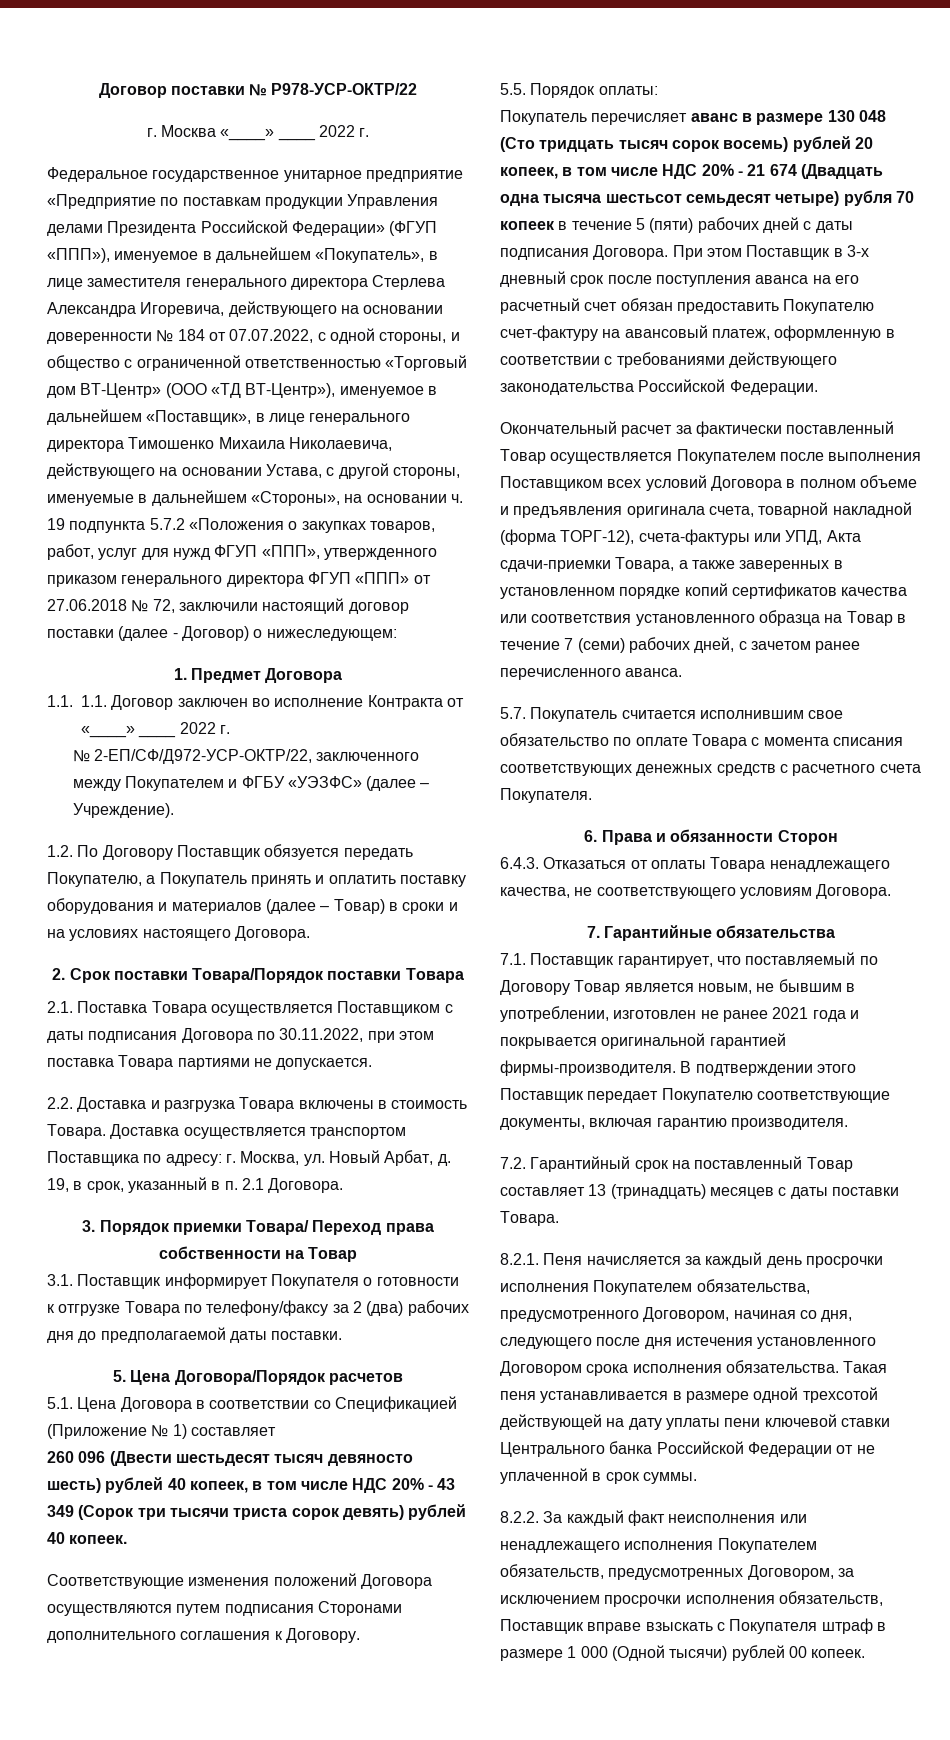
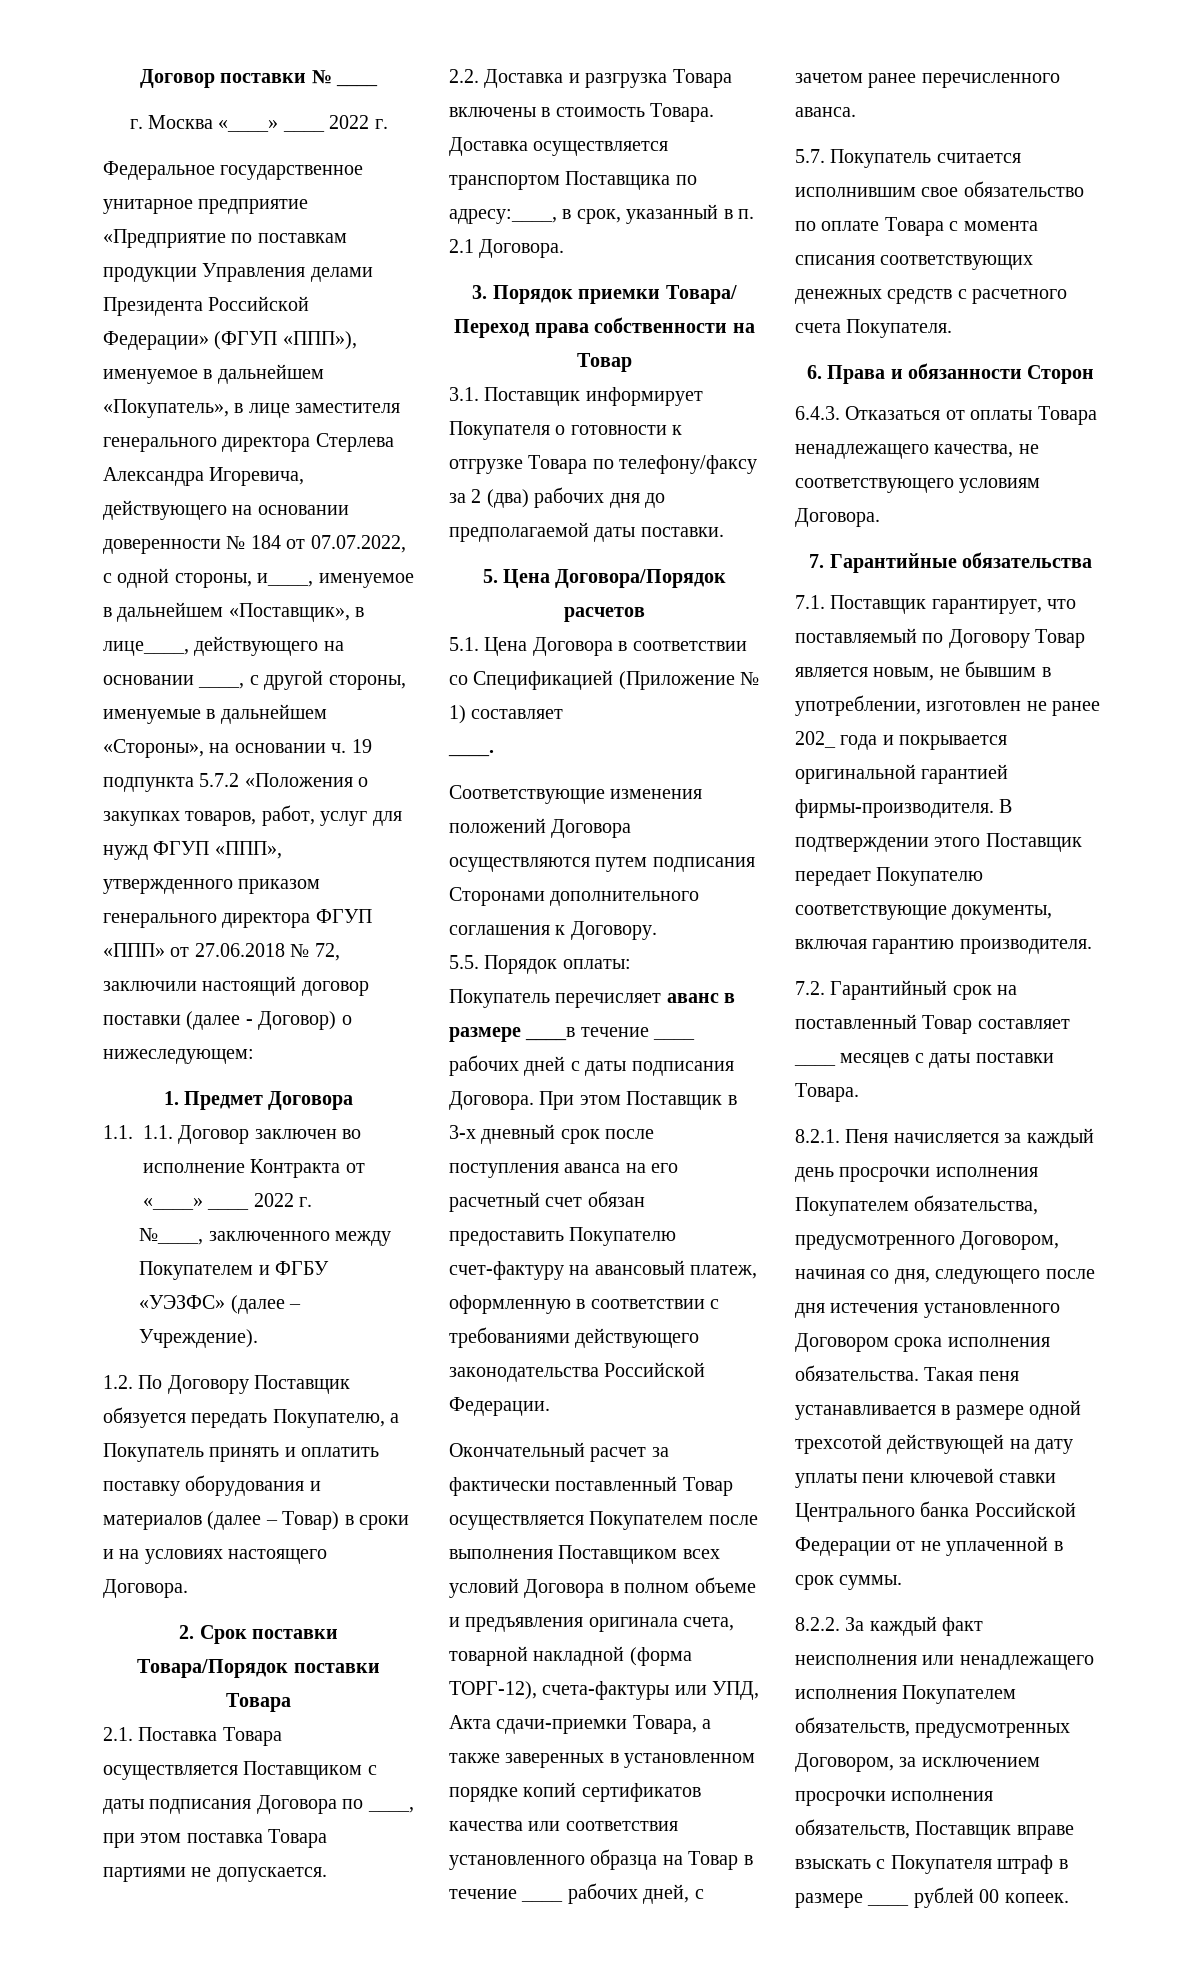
- Договор поставки № Р978-УСР-ОКТР/22
+ Договор поставки № ____
- Федеральное государственное унитарное предприятие «Предприятие по поставкам продукции Управления делами Президента Российской Федерации» (ФГУП «ППП»), именуемое в дальнейшем «Покупатель», в лице заместителя генерального директора Стерлева Александра Игоревича, действующего на основании доверенности № 184 от 07.07.2022, с одной стороны, и общество с ограниченной ответственностью «Торговый дом ВТ-Центр» (ООО «ТД ВТ-Центр»), именуемое в дальнейшем «Поставщик», в лице генерального директора Тимошенко Михаила Николаевича, действующего на основании Устава, с другой стороны, именуемые в дальнейшем «Стороны», на основании ч. 19 подпункта 5.7.2 «Положения о закупках товаров, работ, услуг для нужд ФГУП «ППП», утвержденного приказом генерального директора ФГУП «ППП» от 27.06.2018 № 72, заключили настоящий договор поставки (далее - Договор) о нижеследующем:
+ Федеральное государственное унитарное предприятие «Предприятие по поставкам продукции Управления делами Президента Российской Федерации» (ФГУП «ППП»), именуемое в дальнейшем «Покупатель», в лице заместителя генерального директора Стерлева Александра Игоревича, действующего на основании доверенности № 184 от 07.07.2022, с одной стороны, и____, именуемое в дальнейшем «Поставщик», в лице____, действующего на основании ____, с другой стороны, именуемые в дальнейшем «Стороны», на основании ч. 19 подпункта 5.7.2 «Положения о закупках товаров, работ, услуг для нужд ФГУП «ППП», утвержденного приказом генерального директора ФГУП «ППП» от 27.06.2018 № 72, заключили настоящий договор поставки (далее - Договор) о нижеследующем:
- № 2-ЕП/СФ/Д972-УСР-ОКТР/22, заключенного между Покупателем и ФГБУ «УЭЗФС» (далее – Учреждение).
+ №____, заключенного между Покупателем и ФГБУ «УЭЗФС» (далее – Учреждение).
- 2.1. Поставка Товара осуществляется Поставщиком с даты подписания Договора по 30.11.2022, при этом поставка Товара партиями не допускается.
+ 2.1. Поставка Товара осуществляется Поставщиком с даты подписания Договора по ____, при этом поставка Товара партиями не допускается.
- Доставка осуществляется транспортом Поставщика по адресу: г. Москва, ул. Новый Арбат, д. 19, в срок, указанный в п. 2.1 Договора.
+ Доставка осуществляется транспортом Поставщика по адресу:____, в срок, указанный в п. 2.1 Договора.
- 260 096 (Двести шестьдесят тысяч девяносто шесть) рублей 40 копеек, в том числе НДС 20% - 43 349 (Сорок три тысячи триста сорок девять) рублей 40 копеек.
+ ____.
- Покупатель перечисляет аванс в размере 130 048 (Сто тридцать тысяч сорок восемь) рублей 20 копеек, в том числе НДС 20% - 21 674 (Двадцать одна тысяча шестьсот семьдесят четыре) рубля 70 копеек в течение 5 (пяти) рабочих дней с даты подписания Договора.
+ Покупатель перечисляет аванс в размере ____в течение ____ рабочих дней с даты подписания Договора.
- Окончательный расчет за фактически поставленный Товар осуществляется Покупателем после выполнения Поставщиком всех условий Договора в полном объеме и предъявления оригинала счета, товарной накладной (форма ТОРГ-12), счета-фактуры или УПД, Акта сдачи-приемки Товара, а также заверенных в установленном порядке копий сертификатов качества или соответствия установленного образца на Товар в течение 7 (семи) рабочих дней, с зачетом ранее перечисленного аванса.
+ Окончательный расчет за фактически поставленный Товар осуществляется Покупателем после выполнения Поставщиком всех условий Договора в полном объеме и предъявления оригинала счета, товарной накладной (форма ТОРГ-12), счета-фактуры или УПД, Акта сдачи-приемки Товара, а также заверенных в установленном порядке копий сертификатов качества или соответствия установленного образца на Товар в течение ____ рабочих дней, с зачетом ранее перечисленного аванса.
- 7.1. Поставщик гарантирует, что поставляемый по Договору Товар является новым, не бывшим в употреблении, изготовлен не ранее 2021 года и покрывается оригинальной гарантией фирмы-производителя.
+ 7.1. Поставщик гарантирует, что поставляемый по Договору Товар является новым, не бывшим в употреблении, изготовлен не ранее 202_ года и покрывается оригинальной гарантией фирмы-производителя.
- 7.2. Гарантийный срок на поставленный Товар составляет 13 (тринадцать) месяцев с даты поставки Товара.
+ 7.2. Гарантийный срок на поставленный Товар составляет ____ месяцев с даты поставки Товара.
- 8.2.2. За каждый факт неисполнения или ненадлежащего исполнения Покупателем обязательств, предусмотренных Договором, за исключением просрочки исполнения обязательств, Поставщик вправе взыскать с Покупателя штраф в размере 1 000 (Одной тысячи) рублей 00 копеек.
+ 8.2.2. За каждый факт неисполнения или ненадлежащего исполнения Покупателем обязательств, предусмотренных Договором, за исключением просрочки исполнения обязательств, Поставщик вправе взыскать с Покупателя штраф в размере ____ рублей 00 копеек.

